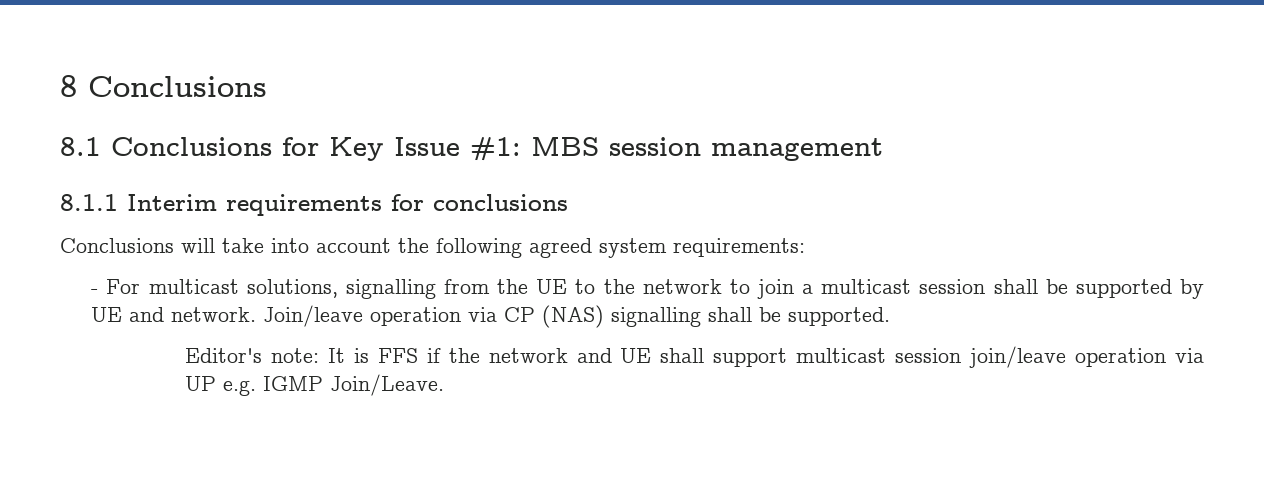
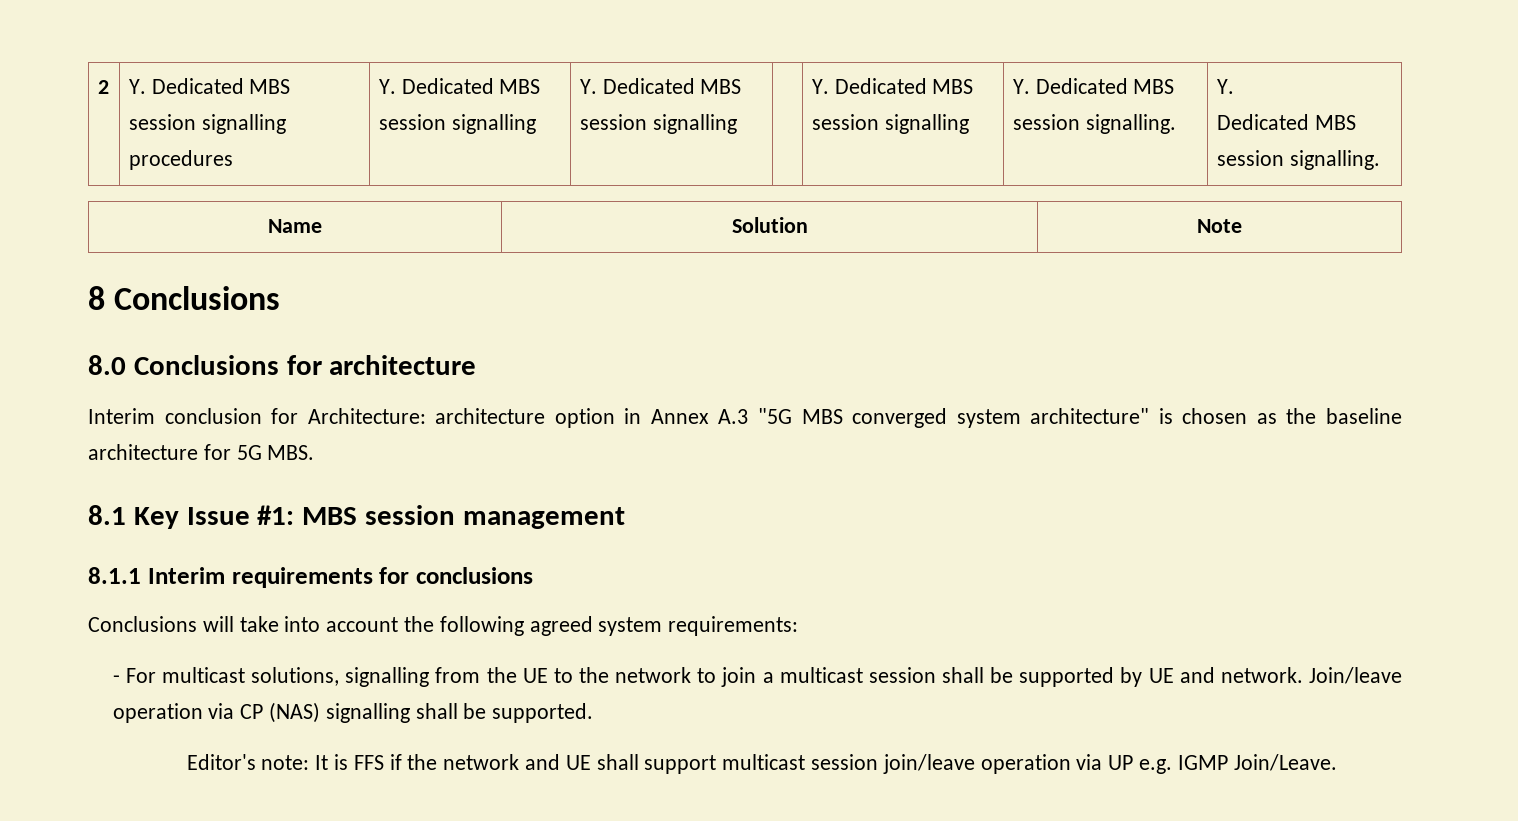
+ 2 | Y. Dedicated MBS session signalling procedures | Y. Dedicated MBS session signalling | Y. Dedicated MBS session signalling | | Y. Dedicated MBS session signalling | Y. Dedicated MBS session signalling. | Y.
+ Dedicated MBS session signalling.
+ Name | Solution | Note
- 8.1 Conclusions for Key Issue #1: MBS session management
+ 8.0 Conclusions for architecture
+ Interim conclusion for Architecture: architecture option in Annex A.3 "5G MBS converged system architecture" is chosen as the baseline architecture for 5G MBS.
+ 8.1 Key Issue #1: MBS session management

